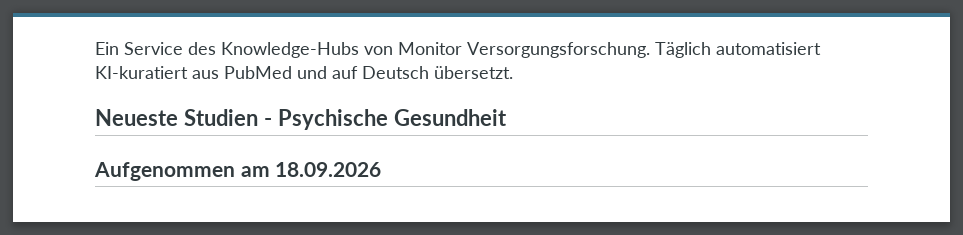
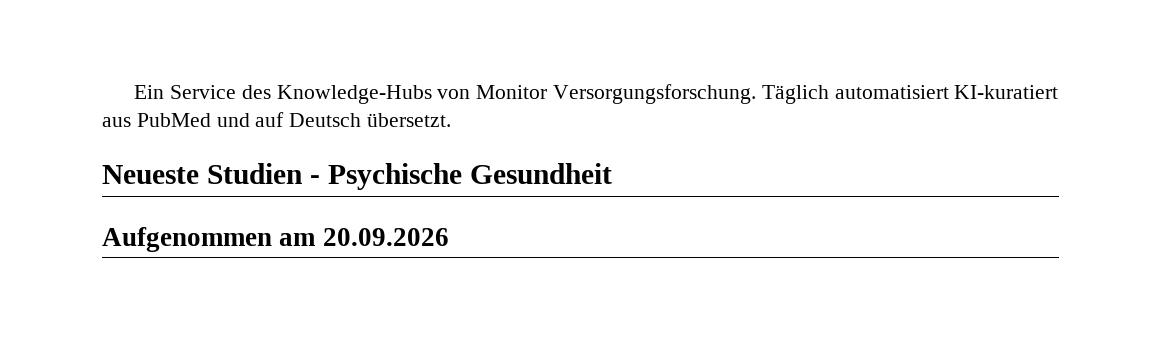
- Aufgenommen am 18.09.2026
+ Aufgenommen am 20.09.2026

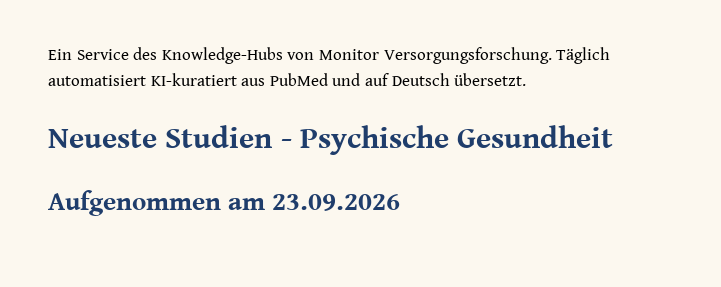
- Aufgenommen am 20.09.2026
+ Aufgenommen am 23.09.2026

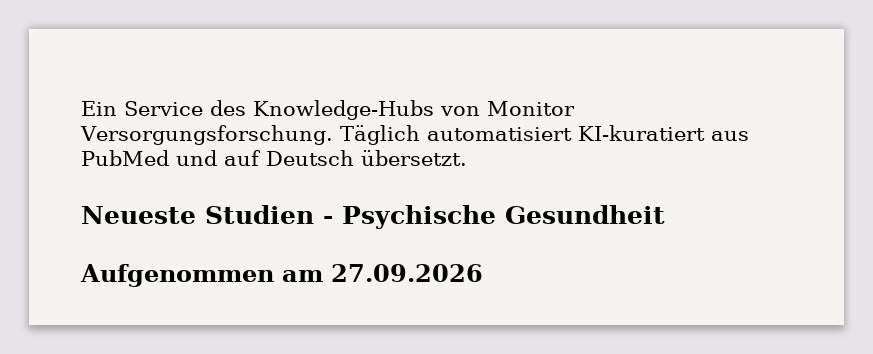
- Aufgenommen am 23.09.2026
+ Aufgenommen am 27.09.2026

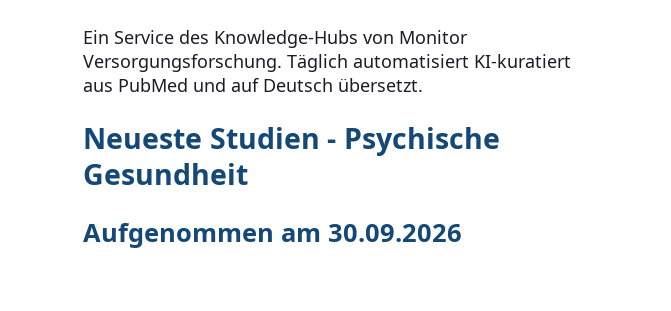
- Aufgenommen am 27.09.2026
+ Aufgenommen am 30.09.2026

